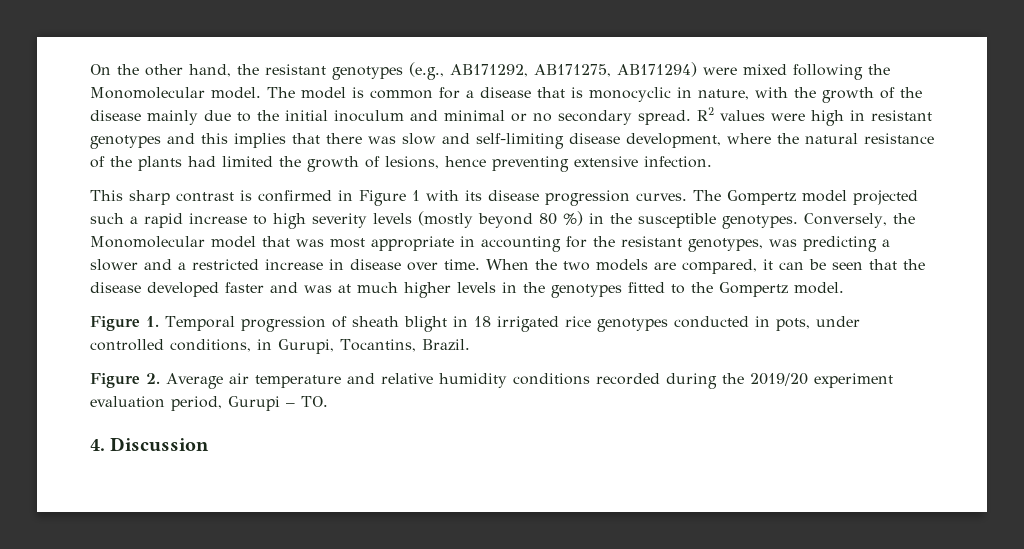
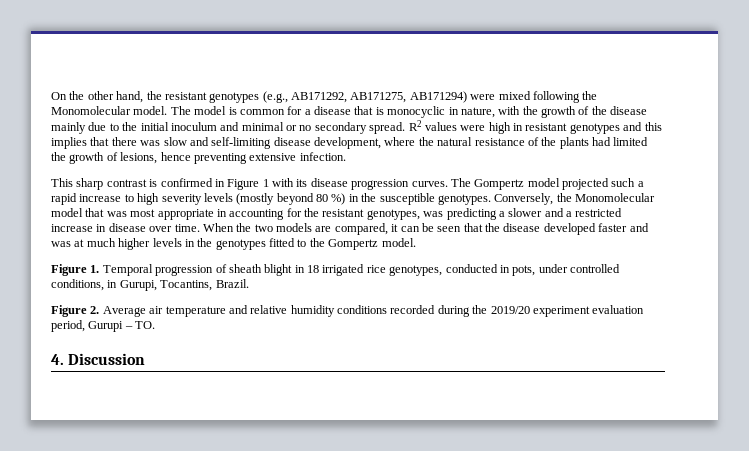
- Figure 1. Temporal progression of sheath blight in 18 irrigated rice genotypes conducted in pots, under controlled conditions, in Gurupi, Tocantins, Brazil.
+ Figure 1. Temporal progression of sheath blight in 18 irrigated rice genotypes, conducted in pots, under controlled conditions, in Gurupi, Tocantins, Brazil.

